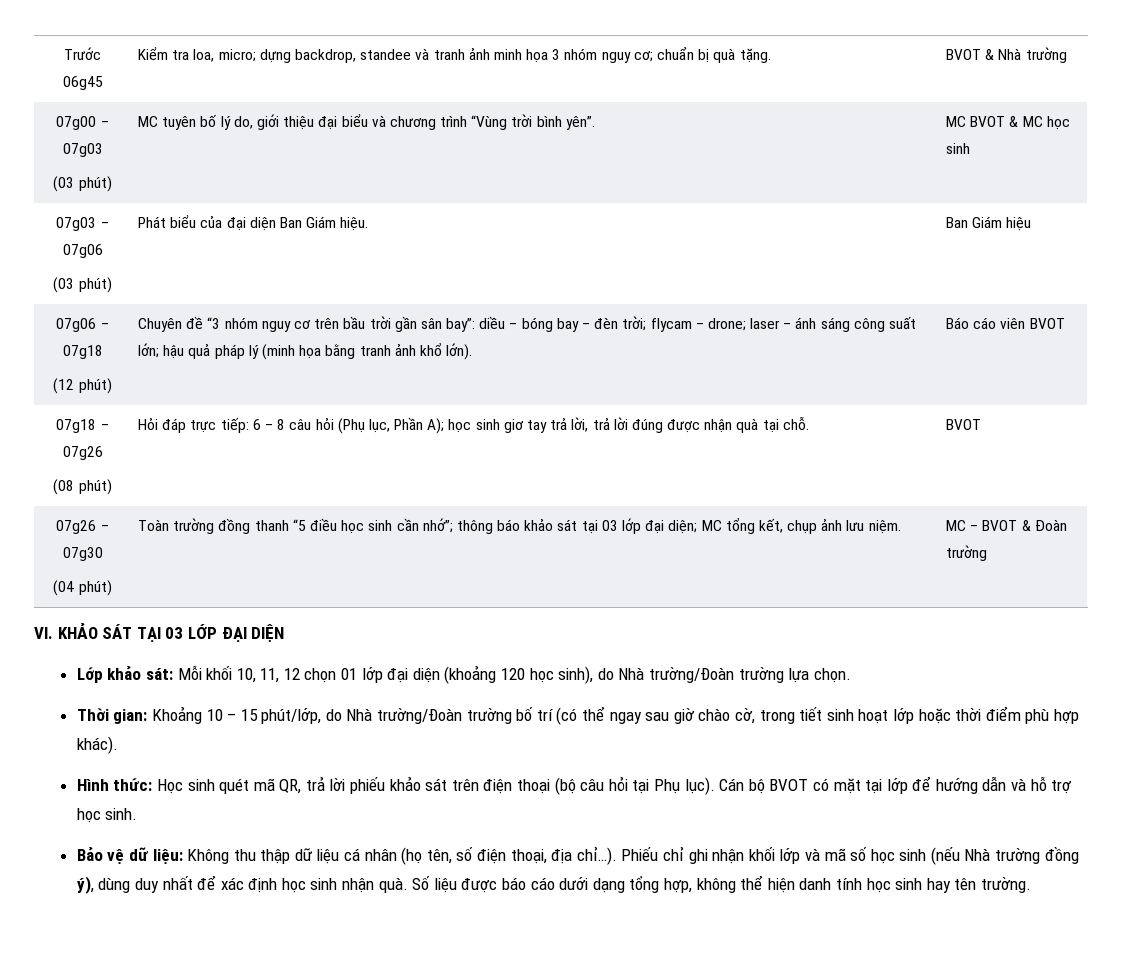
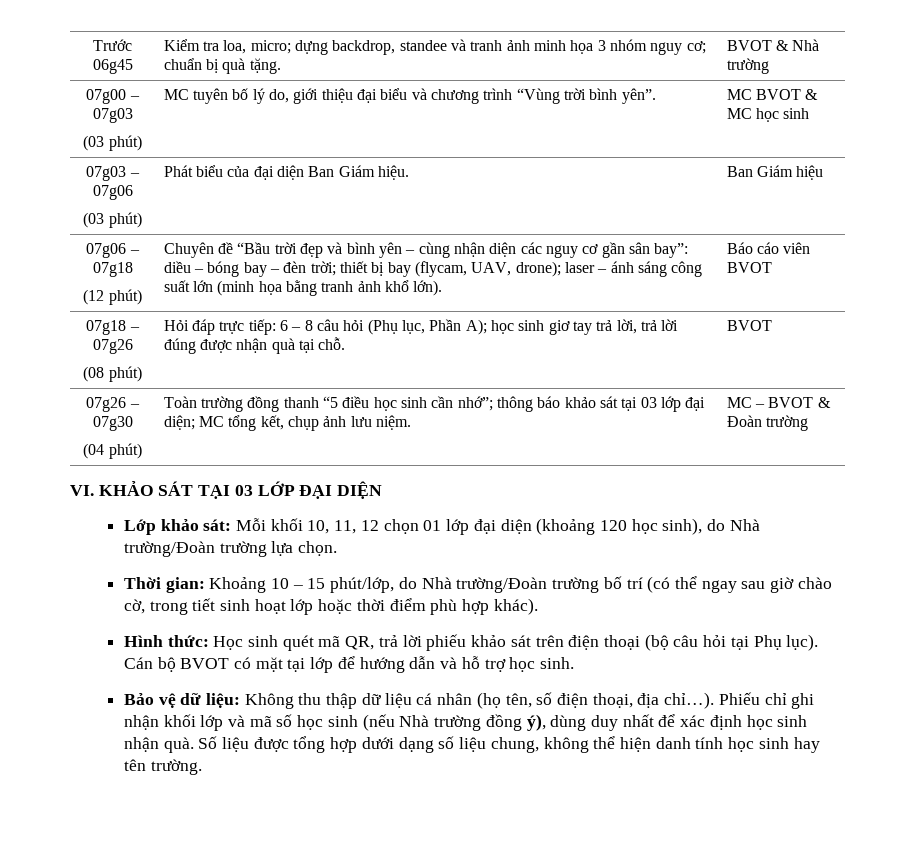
- Chuyên đề “3 nhóm nguy cơ trên bầu trời gần sân bay”: diều – bóng bay – đèn trời; flycam – drone; laser – ánh sáng công suất lớn; hậu quả pháp lý (minh họa bằng tranh ảnh khổ lớn).
+ Chuyên đề “Bầu trời đẹp và bình yên – cùng nhận diện các nguy cơ gần sân bay”: diều – bóng bay – đèn trời; thiết bị bay (flycam, UAV, drone); laser – ánh sáng công suất lớn (minh họa bằng tranh ảnh khổ lớn).
- Số liệu được báo cáo dưới dạng tổng hợp, không thể hiện danh tính học sinh hay tên trường.
+ Số liệu được tổng hợp dưới dạng số liệu chung, không thể hiện danh tính học sinh hay tên trường.

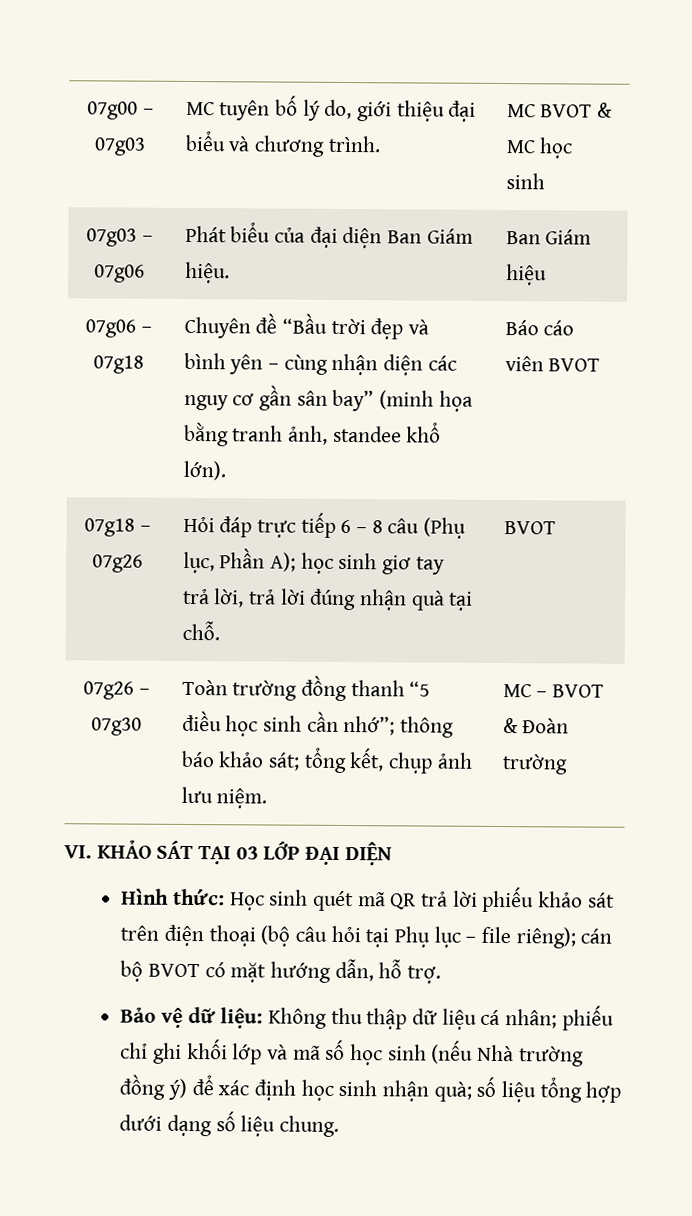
- Trước 06g45 | Kiểm tra loa, micro; dựng backdrop, standee và tranh ảnh minh họa 3 nhóm nguy cơ; chuẩn bị quà tặng. | BVOT & Nhà trường
- 07g00 – 07g03
- (03 phút) | MC tuyên bố lý do, giới thiệu đại biểu và chương trình “Vùng trời bình yên”. | MC BVOT & MC học sinh
+ 07g00 – 07g03 | MC tuyên bố lý do, giới thiệu đại biểu và chương trình. | MC BVOT & MC học sinh
- 07g03 – 07g06
- (03 phút) | Phát biểu của đại diện Ban Giám hiệu. | Ban Giám hiệu
+ 07g03 – 07g06 | Phát biểu của đại diện Ban Giám hiệu. | Ban Giám hiệu
- (12 phút)
- Chuyên đề “Bầu trời đẹp và bình yên – cùng nhận diện các nguy cơ gần sân bay”: diều – bóng bay – đèn trời; thiết bị bay (flycam, UAV, drone); laser – ánh sáng công suất lớn (minh họa bằng tranh ảnh khổ lớn).
+ Chuyên đề “Bầu trời đẹp và bình yên – cùng nhận diện các nguy cơ gần sân bay” (minh họa bằng tranh ảnh, standee khổ lớn).
- 07g18 – 07g26
- (08 phút) | Hỏi đáp trực tiếp: 6 – 8 câu hỏi (Phụ lục, Phần A); học sinh giơ tay trả lời, trả lời đúng được nhận quà tại chỗ. | BVOT
+ 07g18 – 07g26 | Hỏi đáp trực tiếp 6 – 8 câu (Phụ lục, Phần A); học sinh giơ tay trả lời, trả lời đúng nhận quà tại chỗ. | BVOT
- 07g26 – 07g30
- (04 phút) | Toàn trường đồng thanh “5 điều học sinh cần nhớ”; thông báo khảo sát tại 03 lớp đại diện; MC tổng kết, chụp ảnh lưu niệm. | MC – BVOT & Đoàn trường
+ 07g26 – 07g30 | Toàn trường đồng thanh “5 điều học sinh cần nhớ”; thông báo khảo sát; tổng kết, chụp ảnh lưu niệm. | MC – BVOT & Đoàn trường
- Lớp khảo sát: Mỗi khối 10, 11, 12 chọn 01 lớp đại diện (khoảng 120 học sinh), do Nhà trường/Đoàn trường lựa chọn.
- Thời gian: Khoảng 10 – 15 phút/lớp, do Nhà trường/Đoàn trường bố trí (có thể ngay sau giờ chào cờ, trong tiết sinh hoạt lớp hoặc thời điểm phù hợp khác).
- Hình thức: Học sinh quét mã QR, trả lời phiếu khảo sát trên điện thoại (bộ câu hỏi tại Phụ lục). Cán bộ BVOT có mặt tại lớp để hướng dẫn và hỗ trợ học sinh.
+ Hình thức: Học sinh quét mã QR trả lời phiếu khảo sát trên điện thoại (bộ câu hỏi tại Phụ lục – file riêng); cán bộ BVOT có mặt hướng dẫn, hỗ trợ.
- Bảo vệ dữ liệu: Không thu thập dữ liệu cá nhân (họ tên, số điện thoại, địa chỉ…). Phiếu chỉ ghi nhận khối lớp và mã số học sinh (nếu Nhà trường đồng ý), dùng duy nhất để xác định học sinh nhận quà. Số liệu được tổng hợp dưới dạng số liệu chung, không thể hiện danh tính học sinh hay tên trường.
+ Bảo vệ dữ liệu: Không thu thập dữ liệu cá nhân; phiếu chỉ ghi khối lớp và mã số học sinh (nếu Nhà trường đồng ý) để xác định học sinh nhận quà; số liệu tổng hợp dưới dạng số liệu chung.

